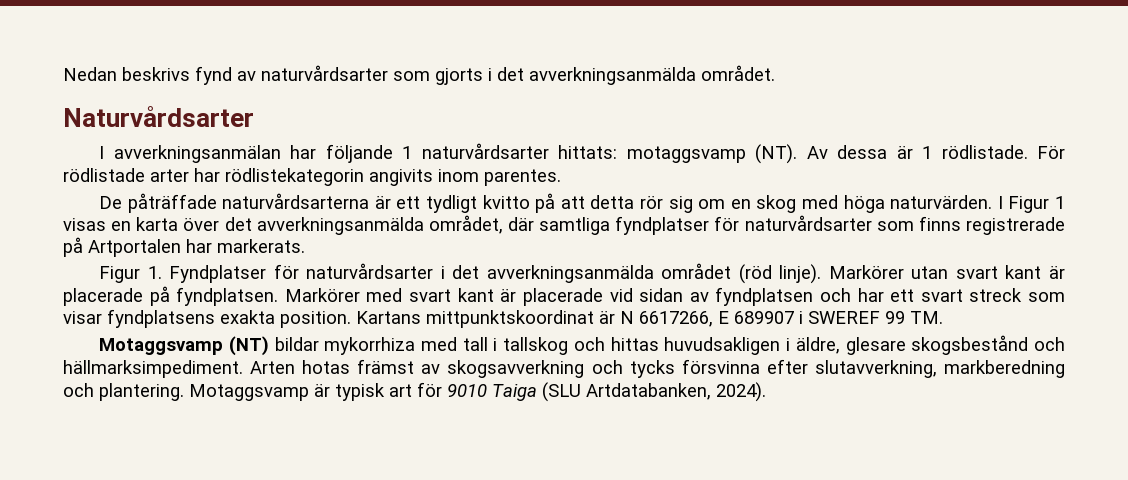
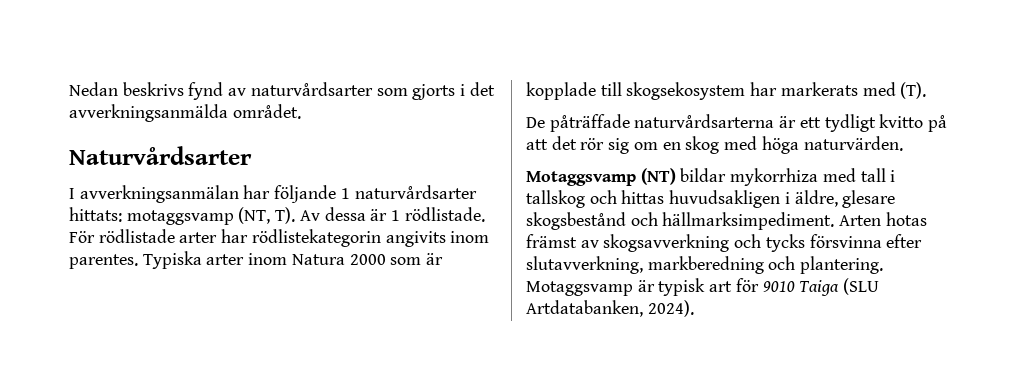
- I avverkningsanmälan har följande 1 naturvårdsarter hittats: motaggsvamp (NT). Av dessa är 1 rödlistade.
+ I avverkningsanmälan har följande 1 naturvårdsarter hittats: motaggsvamp (NT, T). Av dessa är 1 rödlistade.
+ Typiska arter inom Natura 2000 som är kopplade till skogsekosystem har markerats med (T).
- De påträffade naturvårdsarterna är ett tydligt kvitto på att detta rör sig om en skog med höga naturvärden. I Figur 1 visas en karta över det avverkningsanmälda området, där samtliga fyndplatser för naturvårdsarter som finns registrerade på Artportalen har markerats.
- Figur 1. Fyndplatser för naturvårdsarter i det avverkningsanmälda området (röd linje). Markörer utan svart kant är placerade på fyndplatsen. Markörer med svart kant är placerade vid sidan av fyndplatsen och har ett svart streck som visar fyndplatsens exakta position. Kartans mittpunktskoordinat är N 6617266, E 689907 i SWEREF 99 TM.
+ De påträffade naturvårdsarterna är ett tydligt kvitto på att det rör sig om en skog med höga naturvärden.

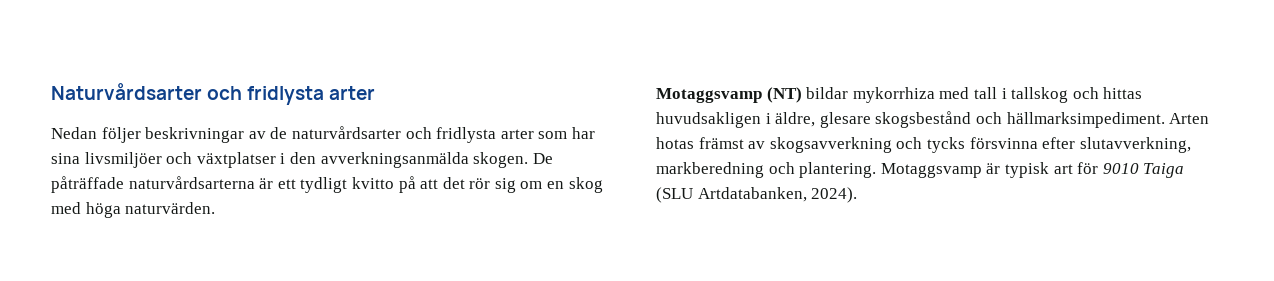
- Nedan beskrivs fynd av naturvårdsarter som gjorts i det avverkningsanmälda området.
- Naturvårdsarter
- I avverkningsanmälan har följande 1 naturvårdsarter hittats: motaggsvamp (NT, T). Av dessa är 1 rödlistade. För rödlistade arter har rödlistekategorin angivits inom parentes. Typiska arter inom Natura 2000 som är kopplade till skogsekosystem har markerats med (T).
- De påträffade naturvårdsarterna är ett tydligt kvitto på att det rör sig om en skog med höga naturvärden.
+ Naturvårdsarter och fridlysta arter
+ Nedan följer beskrivningar av de naturvårdsarter och fridlysta arter som har sina livsmiljöer och växtplatser i den avverkningsanmälda skogen. De påträffade naturvårdsarterna är ett tydligt kvitto på att det rör sig om en skog med höga naturvärden.

